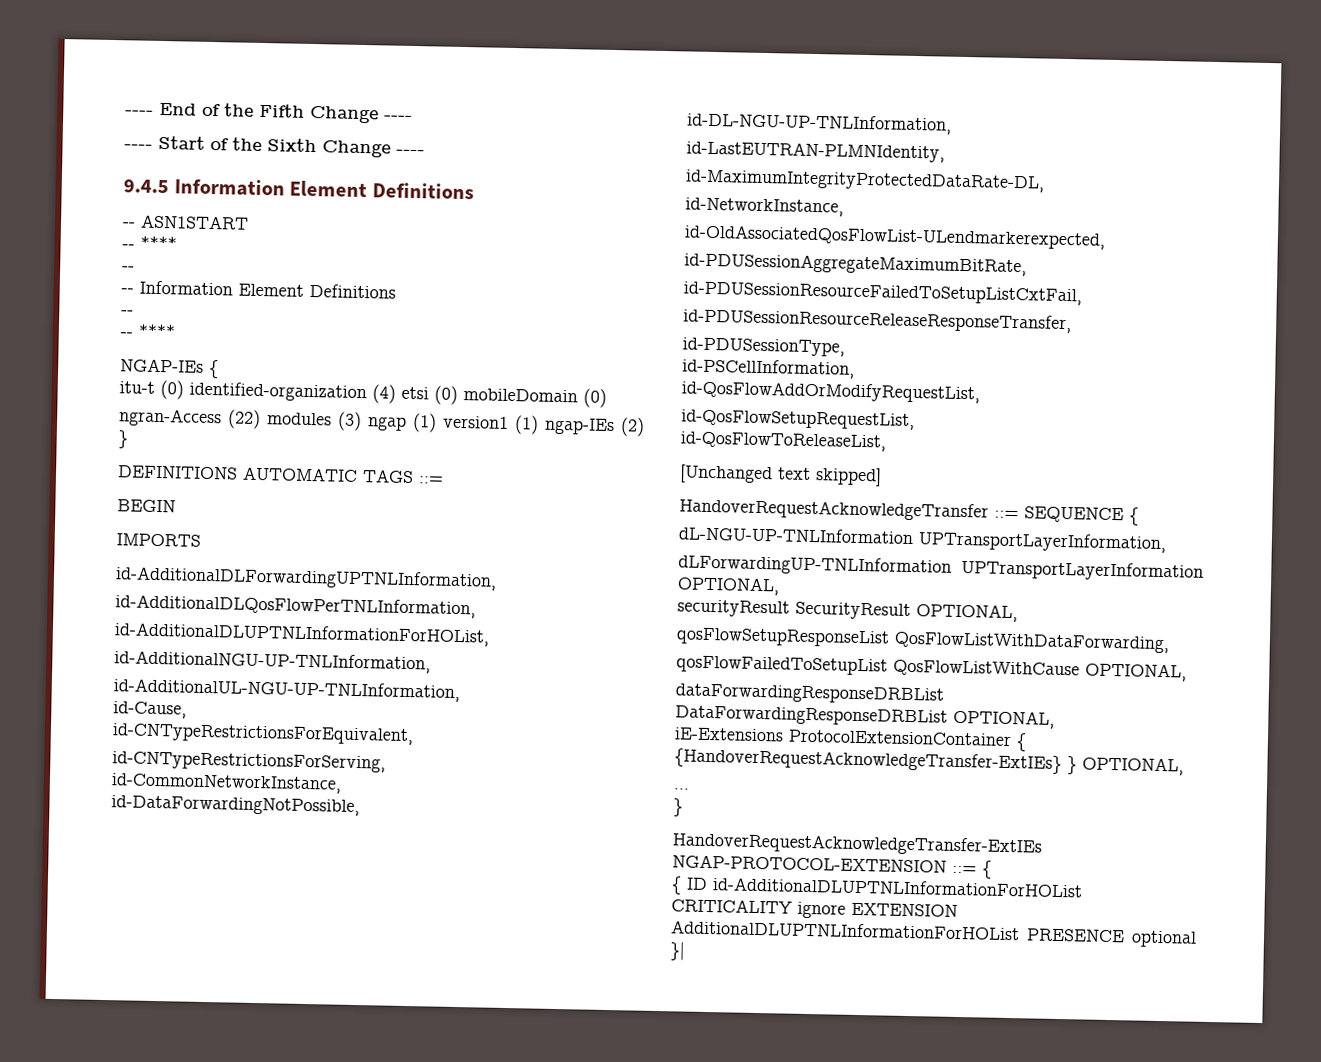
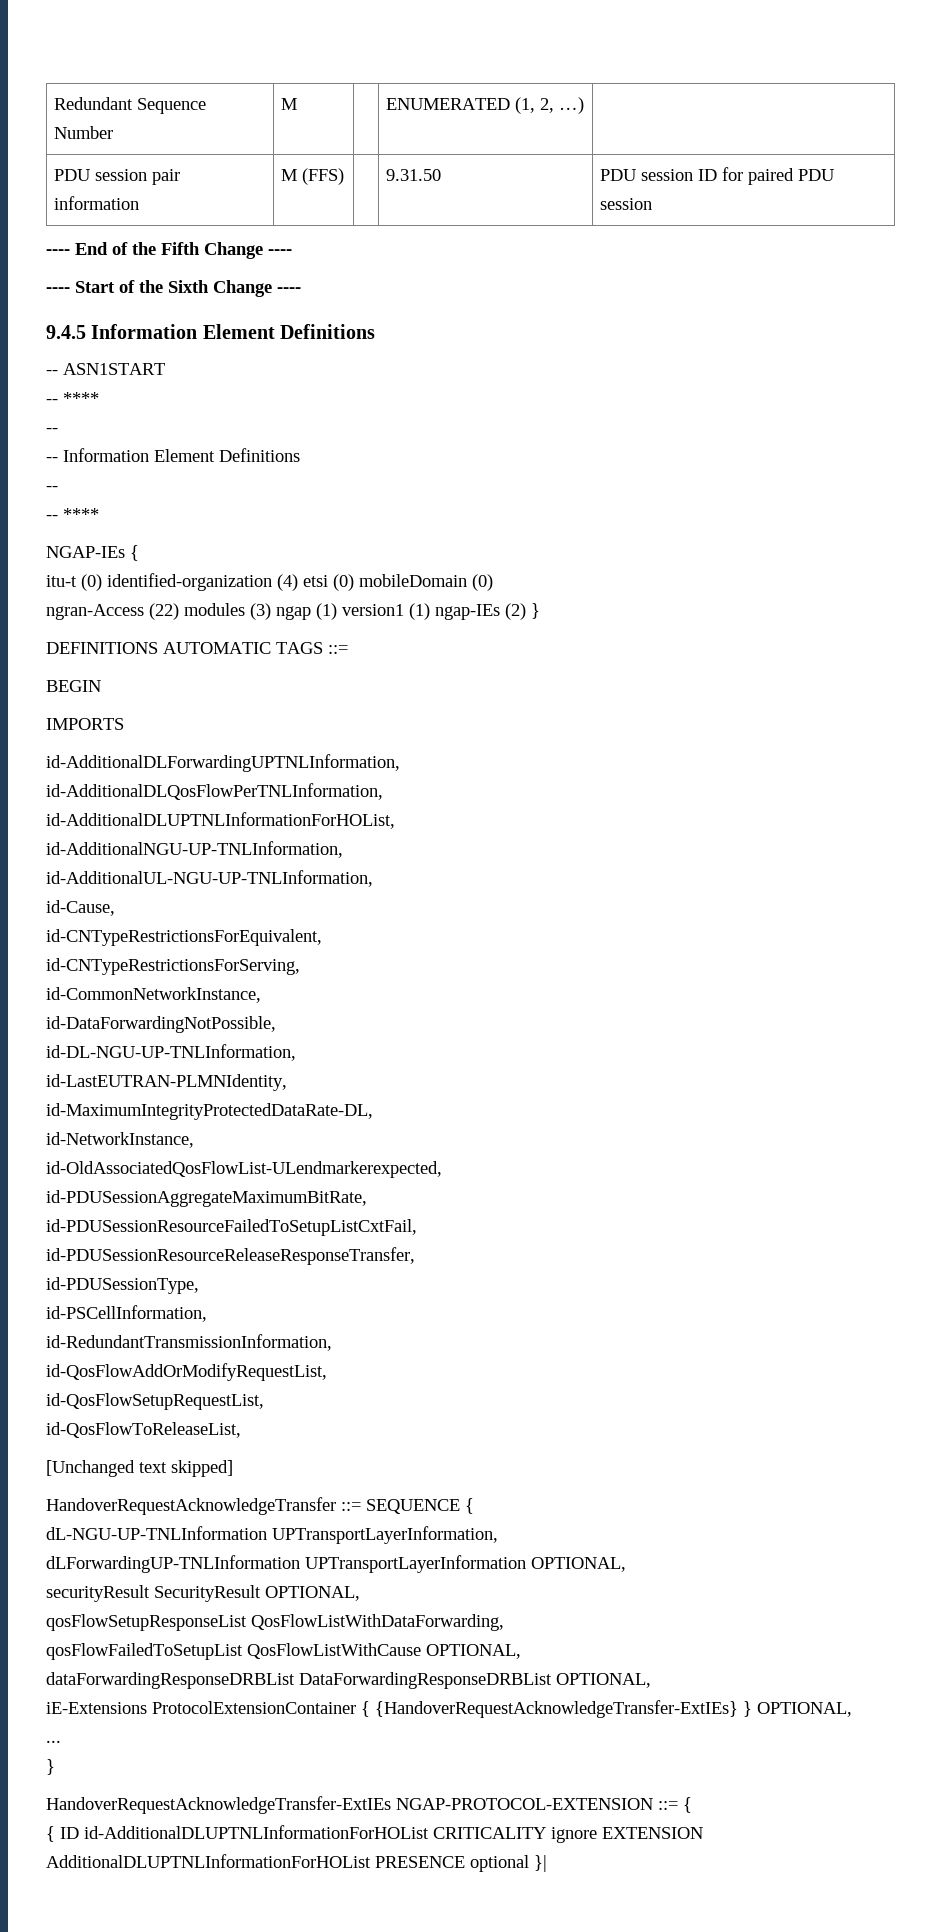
+ Redundant Sequence Number | M | | ENUMERATED (1, 2, …) |
+ PDU session pair information | M (FFS) | | 9.31.50 | PDU session ID for paired PDU session
+ id-RedundantTransmissionInformation,

